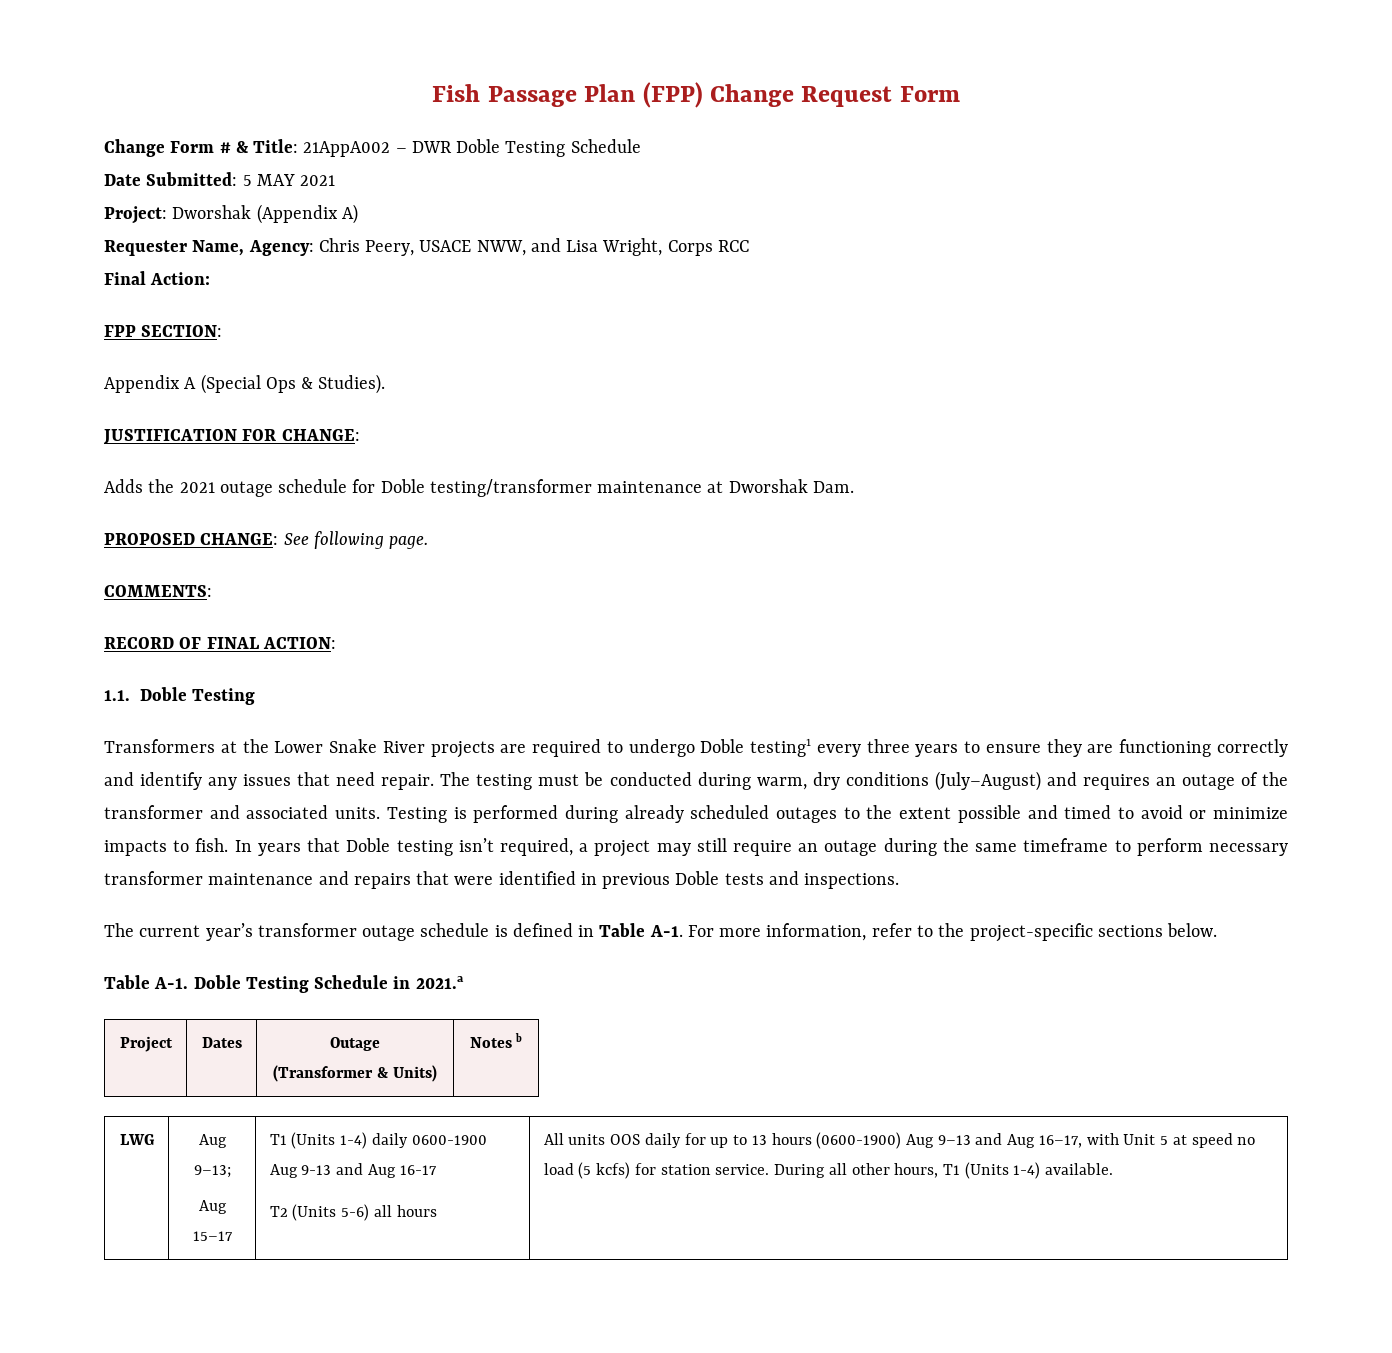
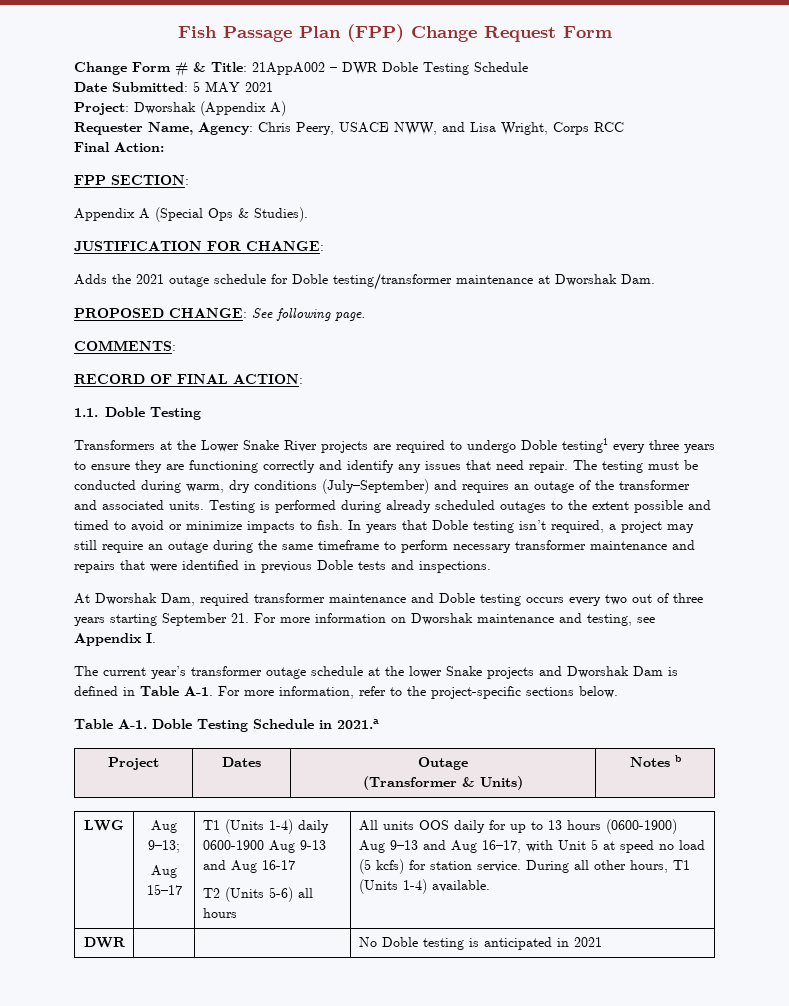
- The testing must be conducted during warm, dry conditions (July–August) and requires an outage of the transformer and associated units.
+ The testing must be conducted during warm, dry conditions (July–September) and requires an outage of the transformer and associated units.
+ At Dworshak Dam, required transformer maintenance and Doble testing occurs every two out of three years starting September 21. For more information on Dworshak maintenance and testing, see Appendix I.
- The current year’s transformer outage schedule is defined in Table A-1. For more information, refer to the project-specific sections below.
+ The current year’s transformer outage schedule at the lower Snake projects and Dworshak Dam is defined in Table A-1. For more information, refer to the project-specific sections below.
+ DWR | | | No Doble testing is anticipated in 2021

